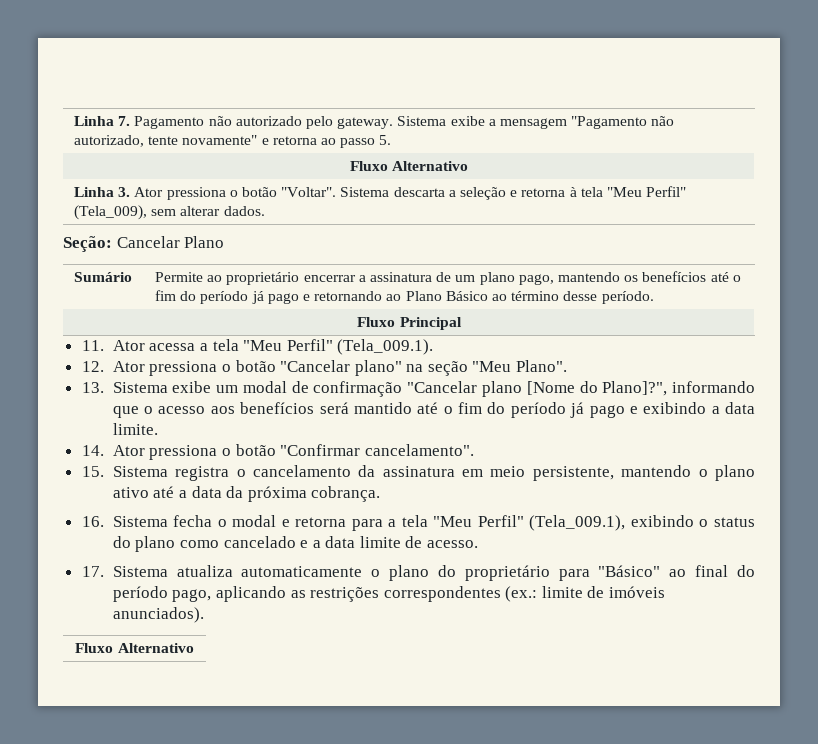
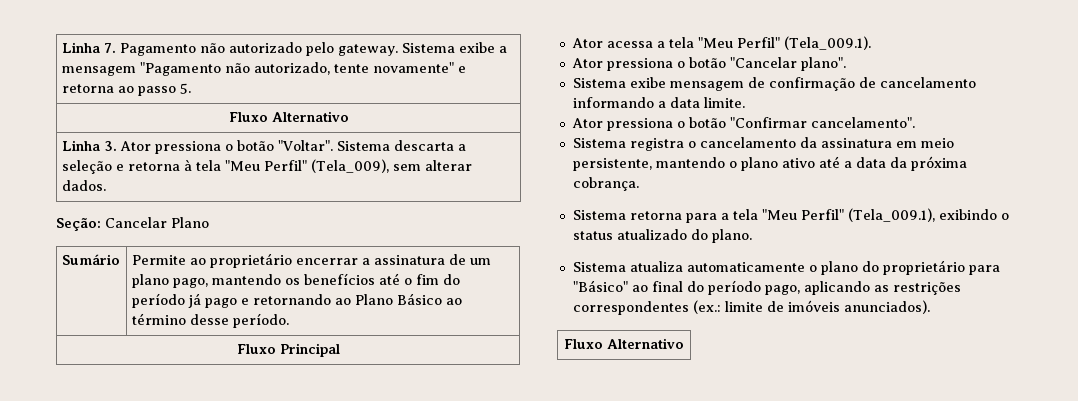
- 11. Ator acessa a tela "Meu Perfil" (Tela_009.1).
+ Ator acessa a tela "Meu Perfil" (Tela_009.1).
- 12. Ator pressiona o botão "Cancelar plano" na seção "Meu Plano".
- 13. Sistema exibe um modal de confirmação "Cancelar plano [Nome do Plano]?", informando que o acesso aos benefícios será mantido até o fim do período já pago e exibindo a data limite.
+ Ator pressiona o botão "Cancelar plano".
+ Sistema exibe mensagem de confirmação de cancelamento informando a data limite.
- 14. Ator pressiona o botão "Confirmar cancelamento".
+ Ator pressiona o botão "Confirmar cancelamento".
- 15. Sistema registra o cancelamento da assinatura em meio persistente, mantendo o plano ativo até a data da próxima cobrança.
+ Sistema registra o cancelamento da assinatura em meio persistente, mantendo o plano ativo até a data da próxima cobrança.
- 16. Sistema fecha o modal e retorna para a tela "Meu Perfil" (Tela_009.1), exibindo o status do plano como cancelado e a data limite de acesso.
- 17. Sistema atualiza automaticamente o plano do proprietário para "Básico" ao final do período pago, aplicando as restrições correspondentes (ex.: limite de imóveis anunciados).
+ Sistema retorna para a tela "Meu Perfil" (Tela_009.1), exibindo o status atualizado do plano.
+ Sistema atualiza automaticamente o plano do proprietário para "Básico" ao final do período pago, aplicando as restrições correspondentes (ex.: limite de imóveis anunciados).

